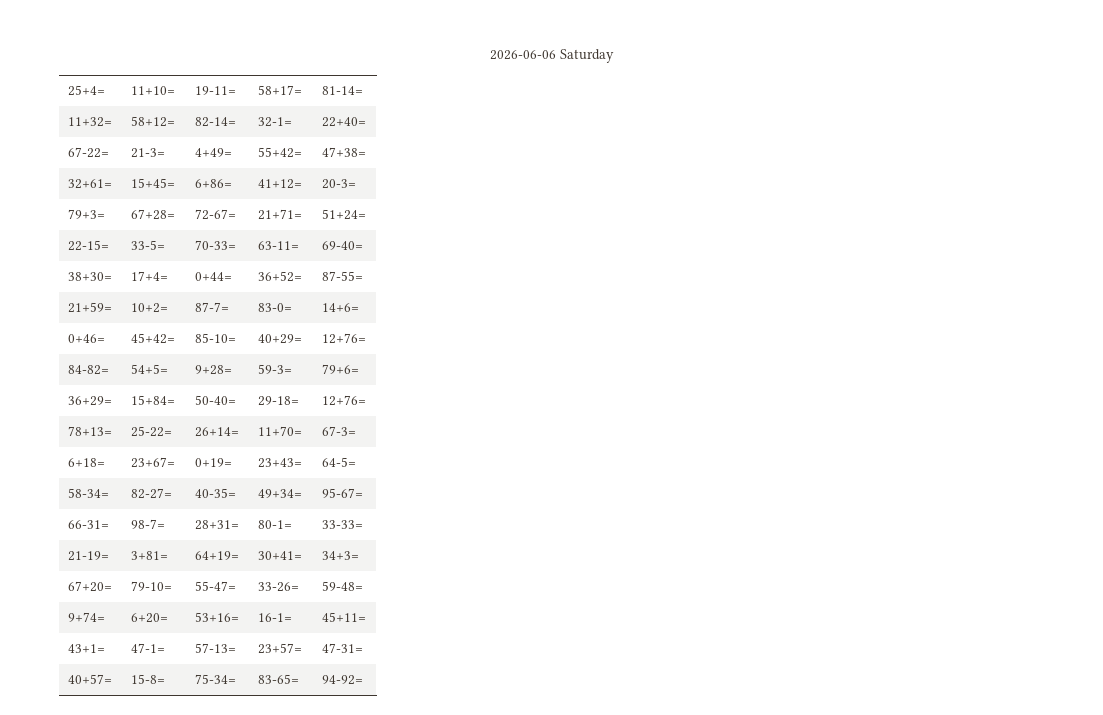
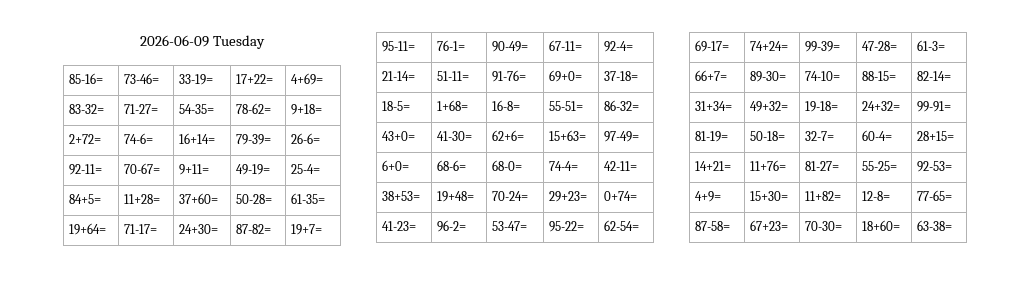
- 2026-06-06 Saturday
- 25+4= | 11+10= | 19-11= | 58+17= | 81-14=
- 11+32= | 58+12= | 82-14= | 32-1= | 22+40=
- 67-22= | 21-3= | 4+49= | 55+42= | 47+38=
- 32+61= | 15+45= | 6+86= | 41+12= | 20-3=
- 79+3= | 67+28= | 72-67= | 21+71= | 51+24=
- 22-15= | 33-5= | 70-33= | 63-11= | 69-40=
- 38+30= | 17+4= | 0+44= | 36+52= | 87-55=
- 21+59= | 10+2= | 87-7= | 83-0= | 14+6=
- 0+46= | 45+42= | 85-10= | 40+29= | 12+76=
- 84-82= | 54+5= | 9+28= | 59-3= | 79+6=
- 36+29= | 15+84= | 50-40= | 29-18= | 12+76=
- 78+13= | 25-22= | 26+14= | 11+70= | 67-3=
- 6+18= | 23+67= | 0+19= | 23+43= | 64-5=
- 58-34= | 82-27= | 40-35= | 49+34= | 95-67=
- 66-31= | 98-7= | 28+31= | 80-1= | 33-33=
- 21-19= | 3+81= | 64+19= | 30+41= | 34+3=
- 67+20= | 79-10= | 55-47= | 33-26= | 59-48=
- 9+74= | 6+20= | 53+16= | 16-1= | 45+11=
- 43+1= | 47-1= | 57-13= | 23+57= | 47-31=
- 40+57= | 15-8= | 75-34= | 83-65= | 94-92=
+ 2026-06-09 Tuesday
+ 85-16= | 73-46= | 33-19= | 17+22= | 4+69=
+ 83-32= | 71-27= | 54-35= | 78-62= | 9+18=
+ 2+72= | 74-6= | 16+14= | 79-39= | 26-6=
+ 92-11= | 70-67= | 9+11= | 49-19= | 25-4=
+ 84+5= | 11+28= | 37+60= | 50-28= | 61-35=
+ 19+64= | 71-17= | 24+30= | 87-82= | 19+7=
+ 95-11= | 76-1= | 90-49= | 67-11= | 92-4=
+ 21-14= | 51-11= | 91-76= | 69+0= | 37-18=
+ 18-5= | 1+68= | 16-8= | 55-51= | 86-32=
+ 43+0= | 41-30= | 62+6= | 15+63= | 97-49=
+ 6+0= | 68-6= | 68-0= | 74-4= | 42-11=
+ 38+53= | 19+48= | 70-24= | 29+23= | 0+74=
+ 41-23= | 96-2= | 53-47= | 95-22= | 62-54=
+ 69-17= | 74+24= | 99-39= | 47-28= | 61-3=
+ 66+7= | 89-30= | 74-10= | 88-15= | 82-14=
+ 31+34= | 49+32= | 19-18= | 24+32= | 99-91=
+ 81-19= | 50-18= | 32-7= | 60-4= | 28+15=
+ 14+21= | 11+76= | 81-27= | 55-25= | 92-53=
+ 4+9= | 15+30= | 11+82= | 12-8= | 77-65=
+ 87-58= | 67+23= | 70-30= | 18+60= | 63-38=

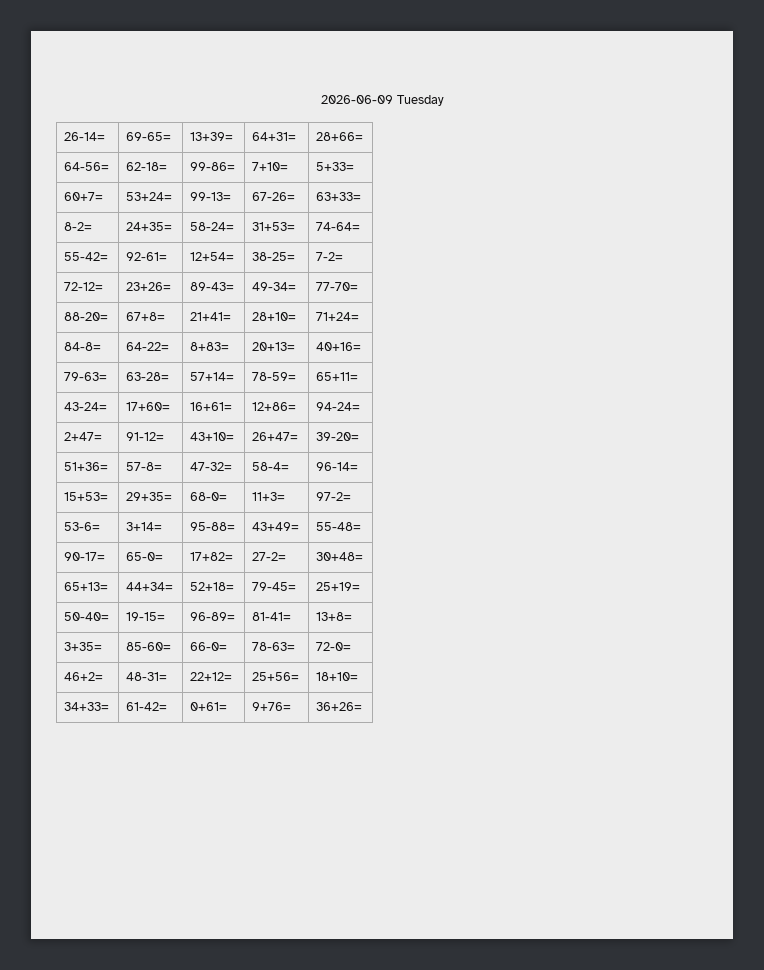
- 85-16= | 73-46= | 33-19= | 17+22= | 4+69=
- 83-32= | 71-27= | 54-35= | 78-62= | 9+18=
- 2+72= | 74-6= | 16+14= | 79-39= | 26-6=
- 92-11= | 70-67= | 9+11= | 49-19= | 25-4=
- 84+5= | 11+28= | 37+60= | 50-28= | 61-35=
- 19+64= | 71-17= | 24+30= | 87-82= | 19+7=
- 95-11= | 76-1= | 90-49= | 67-11= | 92-4=
- 21-14= | 51-11= | 91-76= | 69+0= | 37-18=
- 18-5= | 1+68= | 16-8= | 55-51= | 86-32=
- 43+0= | 41-30= | 62+6= | 15+63= | 97-49=
- 6+0= | 68-6= | 68-0= | 74-4= | 42-11=
- 38+53= | 19+48= | 70-24= | 29+23= | 0+74=
- 41-23= | 96-2= | 53-47= | 95-22= | 62-54=
- 69-17= | 74+24= | 99-39= | 47-28= | 61-3=
- 66+7= | 89-30= | 74-10= | 88-15= | 82-14=
- 31+34= | 49+32= | 19-18= | 24+32= | 99-91=
- 81-19= | 50-18= | 32-7= | 60-4= | 28+15=
- 14+21= | 11+76= | 81-27= | 55-25= | 92-53=
- 4+9= | 15+30= | 11+82= | 12-8= | 77-65=
- 87-58= | 67+23= | 70-30= | 18+60= | 63-38=
+ 26-14= | 69-65= | 13+39= | 64+31= | 28+66=
+ 64-56= | 62-18= | 99-86= | 7+10= | 5+33=
+ 60+7= | 53+24= | 99-13= | 67-26= | 63+33=
+ 8-2= | 24+35= | 58-24= | 31+53= | 74-64=
+ 55-42= | 92-61= | 12+54= | 38-25= | 7-2=
+ 72-12= | 23+26= | 89-43= | 49-34= | 77-70=
+ 88-20= | 67+8= | 21+41= | 28+10= | 71+24=
+ 84-8= | 64-22= | 8+83= | 20+13= | 40+16=
+ 79-63= | 63-28= | 57+14= | 78-59= | 65+11=
+ 43-24= | 17+60= | 16+61= | 12+86= | 94-24=
+ 2+47= | 91-12= | 43+10= | 26+47= | 39-20=
+ 51+36= | 57-8= | 47-32= | 58-4= | 96-14=
+ 15+53= | 29+35= | 68-0= | 11+3= | 97-2=
+ 53-6= | 3+14= | 95-88= | 43+49= | 55-48=
+ 90-17= | 65-0= | 17+82= | 27-2= | 30+48=
+ 65+13= | 44+34= | 52+18= | 79-45= | 25+19=
+ 50-40= | 19-15= | 96-89= | 81-41= | 13+8=
+ 3+35= | 85-60= | 66-0= | 78-63= | 72-0=
+ 46+2= | 48-31= | 22+12= | 25+56= | 18+10=
+ 34+33= | 61-42= | 0+61= | 9+76= | 36+26=

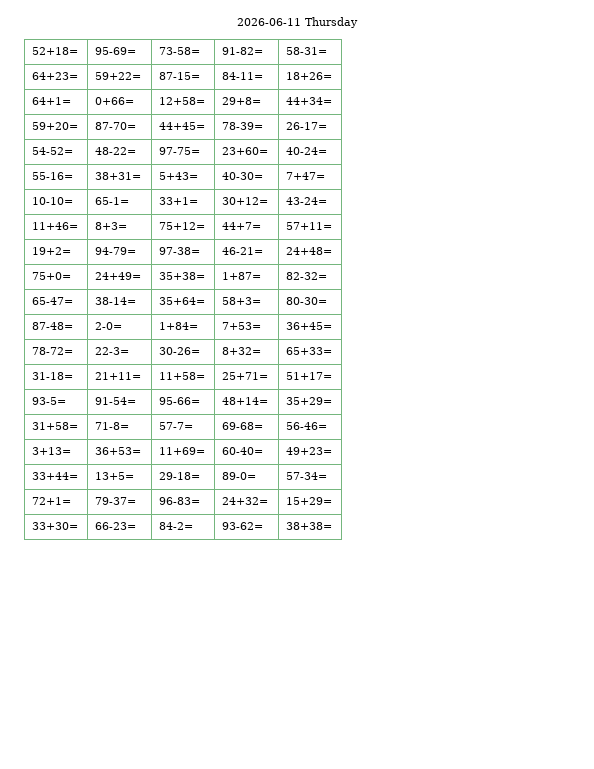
- 2026-06-09 Tuesday
- 26-14= | 69-65= | 13+39= | 64+31= | 28+66=
- 64-56= | 62-18= | 99-86= | 7+10= | 5+33=
- 60+7= | 53+24= | 99-13= | 67-26= | 63+33=
- 8-2= | 24+35= | 58-24= | 31+53= | 74-64=
- 55-42= | 92-61= | 12+54= | 38-25= | 7-2=
- 72-12= | 23+26= | 89-43= | 49-34= | 77-70=
- 88-20= | 67+8= | 21+41= | 28+10= | 71+24=
- 84-8= | 64-22= | 8+83= | 20+13= | 40+16=
- 79-63= | 63-28= | 57+14= | 78-59= | 65+11=
- 43-24= | 17+60= | 16+61= | 12+86= | 94-24=
- 2+47= | 91-12= | 43+10= | 26+47= | 39-20=
- 51+36= | 57-8= | 47-32= | 58-4= | 96-14=
- 15+53= | 29+35= | 68-0= | 11+3= | 97-2=
- 53-6= | 3+14= | 95-88= | 43+49= | 55-48=
- 90-17= | 65-0= | 17+82= | 27-2= | 30+48=
- 65+13= | 44+34= | 52+18= | 79-45= | 25+19=
- 50-40= | 19-15= | 96-89= | 81-41= | 13+8=
- 3+35= | 85-60= | 66-0= | 78-63= | 72-0=
- 46+2= | 48-31= | 22+12= | 25+56= | 18+10=
- 34+33= | 61-42= | 0+61= | 9+76= | 36+26=
+ 2026-06-11 Thursday
+ 52+18= | 95-69= | 73-58= | 91-82= | 58-31=
+ 64+23= | 59+22= | 87-15= | 84-11= | 18+26=
+ 64+1= | 0+66= | 12+58= | 29+8= | 44+34=
+ 59+20= | 87-70= | 44+45= | 78-39= | 26-17=
+ 54-52= | 48-22= | 97-75= | 23+60= | 40-24=
+ 55-16= | 38+31= | 5+43= | 40-30= | 7+47=
+ 10-10= | 65-1= | 33+1= | 30+12= | 43-24=
+ 11+46= | 8+3= | 75+12= | 44+7= | 57+11=
+ 19+2= | 94-79= | 97-38= | 46-21= | 24+48=
+ 75+0= | 24+49= | 35+38= | 1+87= | 82-32=
+ 65-47= | 38-14= | 35+64= | 58+3= | 80-30=
+ 87-48= | 2-0= | 1+84= | 7+53= | 36+45=
+ 78-72= | 22-3= | 30-26= | 8+32= | 65+33=
+ 31-18= | 21+11= | 11+58= | 25+71= | 51+17=
+ 93-5= | 91-54= | 95-66= | 48+14= | 35+29=
+ 31+58= | 71-8= | 57-7= | 69-68= | 56-46=
+ 3+13= | 36+53= | 11+69= | 60-40= | 49+23=
+ 33+44= | 13+5= | 29-18= | 89-0= | 57-34=
+ 72+1= | 79-37= | 96-83= | 24+32= | 15+29=
+ 33+30= | 66-23= | 84-2= | 93-62= | 38+38=

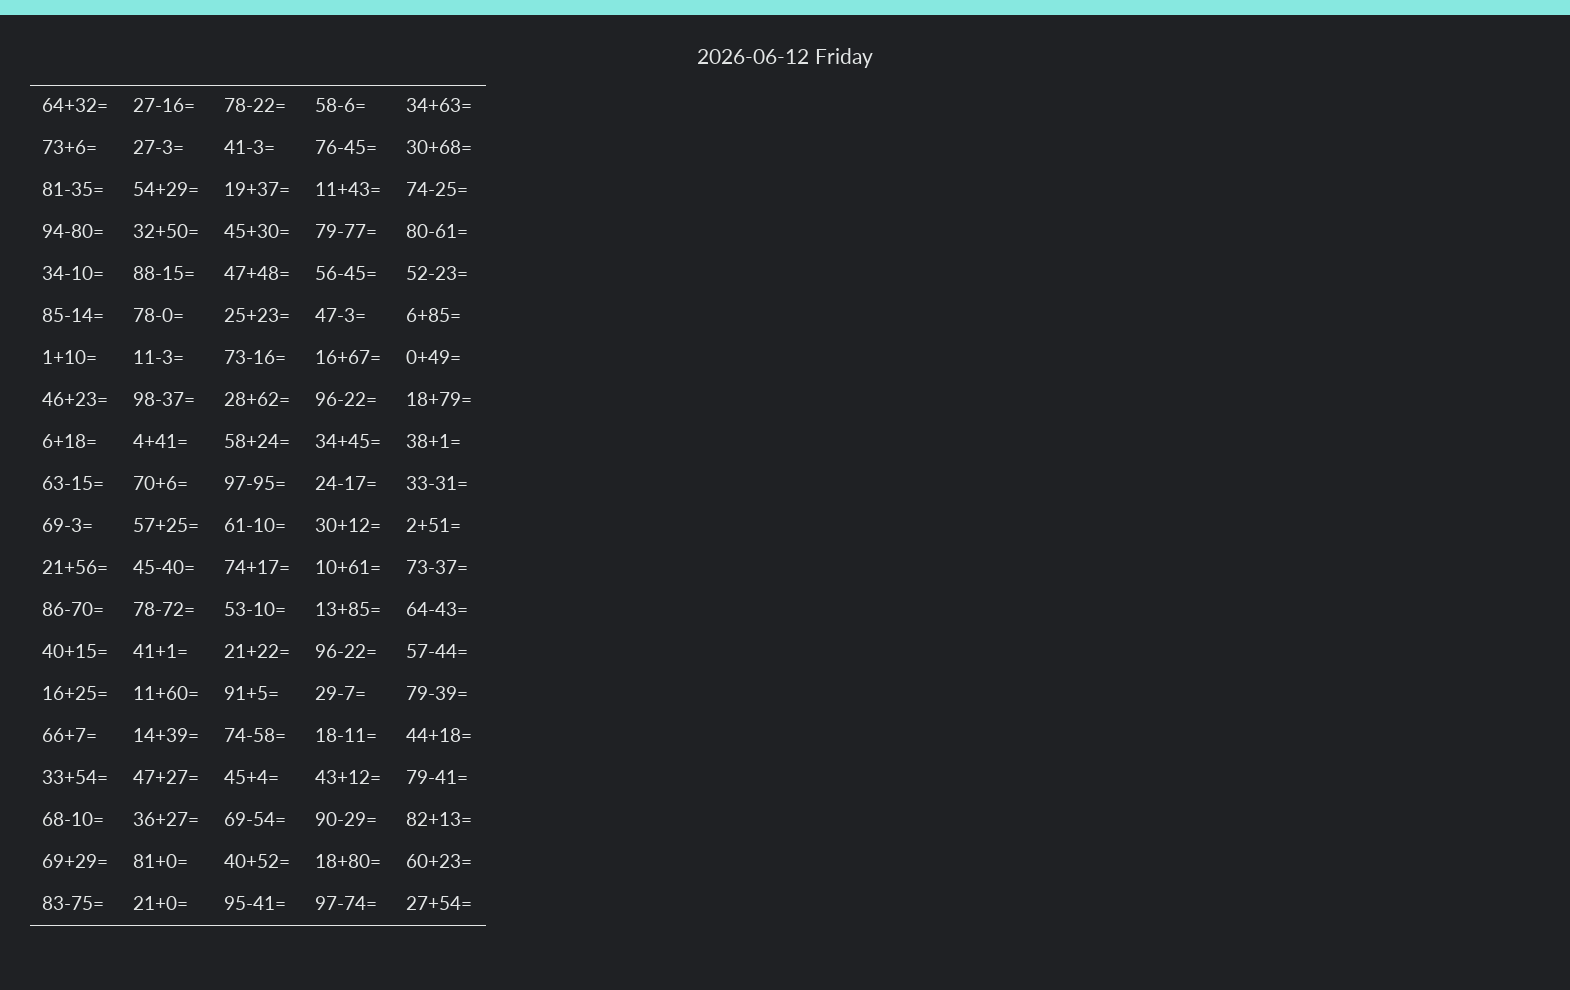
- 2026-06-11 Thursday
- 52+18= | 95-69= | 73-58= | 91-82= | 58-31=
- 64+23= | 59+22= | 87-15= | 84-11= | 18+26=
- 64+1= | 0+66= | 12+58= | 29+8= | 44+34=
- 59+20= | 87-70= | 44+45= | 78-39= | 26-17=
- 54-52= | 48-22= | 97-75= | 23+60= | 40-24=
- 55-16= | 38+31= | 5+43= | 40-30= | 7+47=
- 10-10= | 65-1= | 33+1= | 30+12= | 43-24=
- 11+46= | 8+3= | 75+12= | 44+7= | 57+11=
- 19+2= | 94-79= | 97-38= | 46-21= | 24+48=
- 75+0= | 24+49= | 35+38= | 1+87= | 82-32=
- 65-47= | 38-14= | 35+64= | 58+3= | 80-30=
- 87-48= | 2-0= | 1+84= | 7+53= | 36+45=
- 78-72= | 22-3= | 30-26= | 8+32= | 65+33=
- 31-18= | 21+11= | 11+58= | 25+71= | 51+17=
- 93-5= | 91-54= | 95-66= | 48+14= | 35+29=
- 31+58= | 71-8= | 57-7= | 69-68= | 56-46=
- 3+13= | 36+53= | 11+69= | 60-40= | 49+23=
- 33+44= | 13+5= | 29-18= | 89-0= | 57-34=
- 72+1= | 79-37= | 96-83= | 24+32= | 15+29=
- 33+30= | 66-23= | 84-2= | 93-62= | 38+38=
+ 2026-06-12 Friday
+ 64+32= | 27-16= | 78-22= | 58-6= | 34+63=
+ 73+6= | 27-3= | 41-3= | 76-45= | 30+68=
+ 81-35= | 54+29= | 19+37= | 11+43= | 74-25=
+ 94-80= | 32+50= | 45+30= | 79-77= | 80-61=
+ 34-10= | 88-15= | 47+48= | 56-45= | 52-23=
+ 85-14= | 78-0= | 25+23= | 47-3= | 6+85=
+ 1+10= | 11-3= | 73-16= | 16+67= | 0+49=
+ 46+23= | 98-37= | 28+62= | 96-22= | 18+79=
+ 6+18= | 4+41= | 58+24= | 34+45= | 38+1=
+ 63-15= | 70+6= | 97-95= | 24-17= | 33-31=
+ 69-3= | 57+25= | 61-10= | 30+12= | 2+51=
+ 21+56= | 45-40= | 74+17= | 10+61= | 73-37=
+ 86-70= | 78-72= | 53-10= | 13+85= | 64-43=
+ 40+15= | 41+1= | 21+22= | 96-22= | 57-44=
+ 16+25= | 11+60= | 91+5= | 29-7= | 79-39=
+ 66+7= | 14+39= | 74-58= | 18-11= | 44+18=
+ 33+54= | 47+27= | 45+4= | 43+12= | 79-41=
+ 68-10= | 36+27= | 69-54= | 90-29= | 82+13=
+ 69+29= | 81+0= | 40+52= | 18+80= | 60+23=
+ 83-75= | 21+0= | 95-41= | 97-74= | 27+54=

